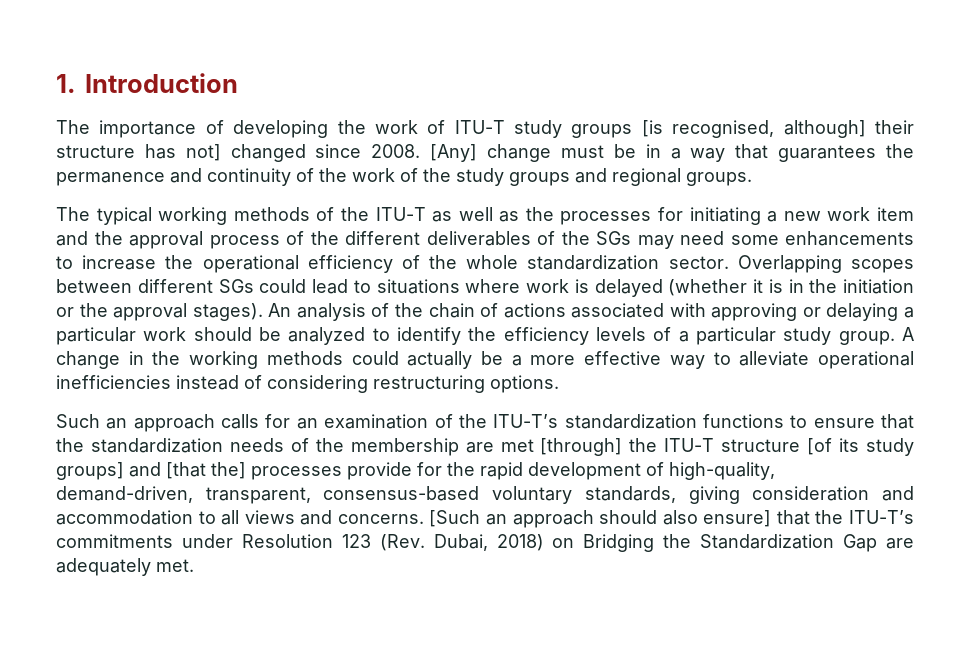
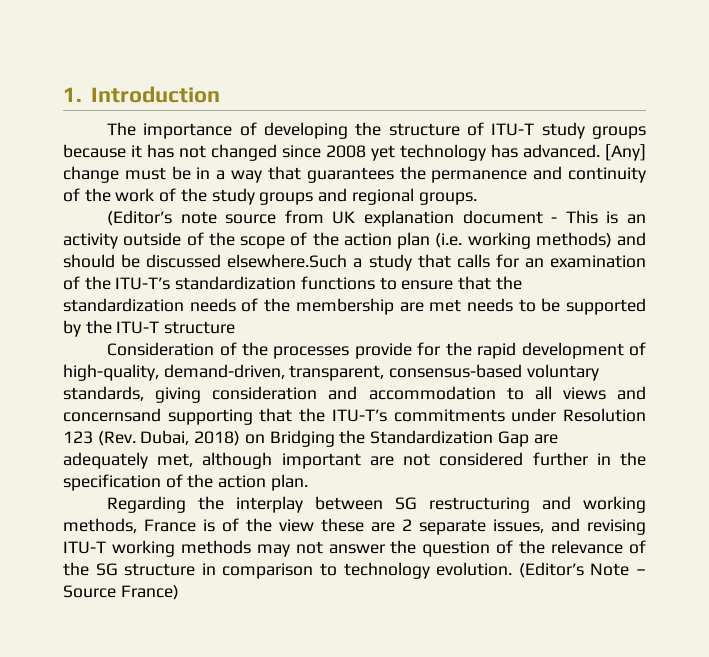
- The importance of developing the work of ITU-T study groups [is recognised, although] their structure has not] changed since 2008.
+ The importance of developing the structure of ITU-T study groups because it has not changed since 2008 yet technology has advanced.
- The typical working methods of the ITU-T as well as the processes for initiating a new work item and the approval process of the different deliverables of the SGs may need some enhancements to increase the operational efficiency of the whole standardization sector. Overlapping scopes between different SGs could lead to situations where work is delayed (whether it is in the initiation or the approval stages). An analysis of the chain of actions associated with approving or delaying a particular work should be analyzed to identify the efficiency levels of a particular study group. A change in the working methods could actually be a more effective way to alleviate operational inefficiencies instead of considering restructuring options.
- Such an approach calls for an examination of the ITU-T’s standardization functions to ensure that the standardization needs of the membership are met [through] the ITU-T structure [of its study groups] and [that the] processes provide for the rapid development of high-quality, demand-driven, transparent, consensus-based voluntary standards, giving consideration and accommodation to all views and concerns. [Such an approach should also ensure] that the ITU-T’s commitments under Resolution 123 (Rev. Dubai, 2018) on Bridging the Standardization Gap are adequately met.
+ (Editor’s note source from UK explanation document - This is an activity outside of the scope of the action plan (i.e. working methods) and should be discussed elsewhere.Such a study that calls for an examination of the ITU-T’s standardization functions to ensure that the standardization needs of the membership are met needs to be supported by the ITU-T structure
+ Consideration of the processes provide for the rapid development of high-quality, demand-driven, transparent, consensus-based voluntary standards, giving consideration and accommodation to all views and concernsand supporting that the ITU-T’s commitments under Resolution 123 (Rev. Dubai, 2018) on Bridging the Standardization Gap are adequately met, although important are not considered further in the specification of the action plan.
+ Regarding the interplay between SG restructuring and working methods, France is of the view these are 2 separate issues, and revising ITU-T working methods may not answer the question of the relevance of the SG structure in comparison to technology evolution. (Editor’s Note – Source France)

